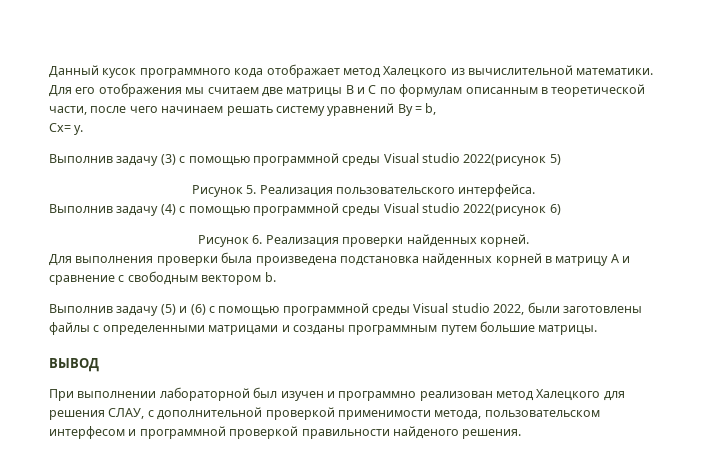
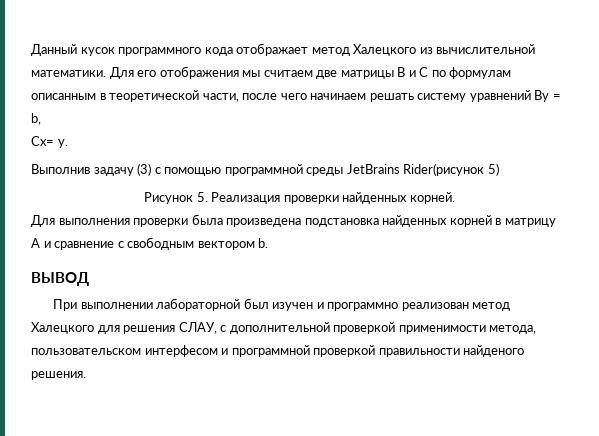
- Выполнив задачу (3) с помощью программной среды Visual studio 2022(рисунок 5)
+ Выполнив задачу (3) с помощью программной среды JetBrains Rider(рисунок 5)
- Рисунок 5. Реализация пользовательского интерфейса.
- Выполнив задачу (4) с помощью программной среды Visual studio 2022(рисунок 6)
- Рисунок 6. Реализация проверки найденных корней.
+ Рисунок 5. Реализация проверки найденных корней.
- Выполнив задачу (5) и (6) с помощью программной среды Visual studio 2022, были заготовлены файлы с определенными матрицами и созданы программным путем большие матрицы.

